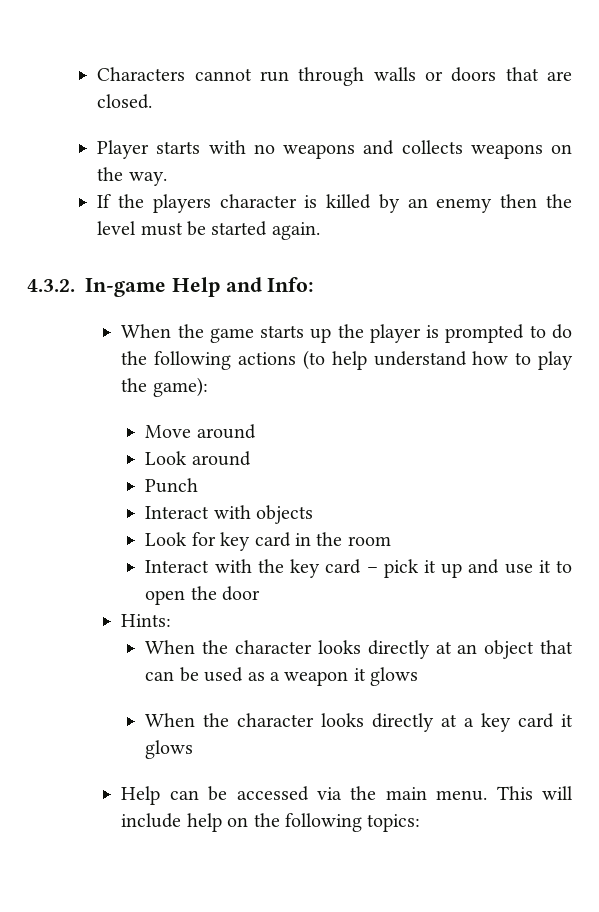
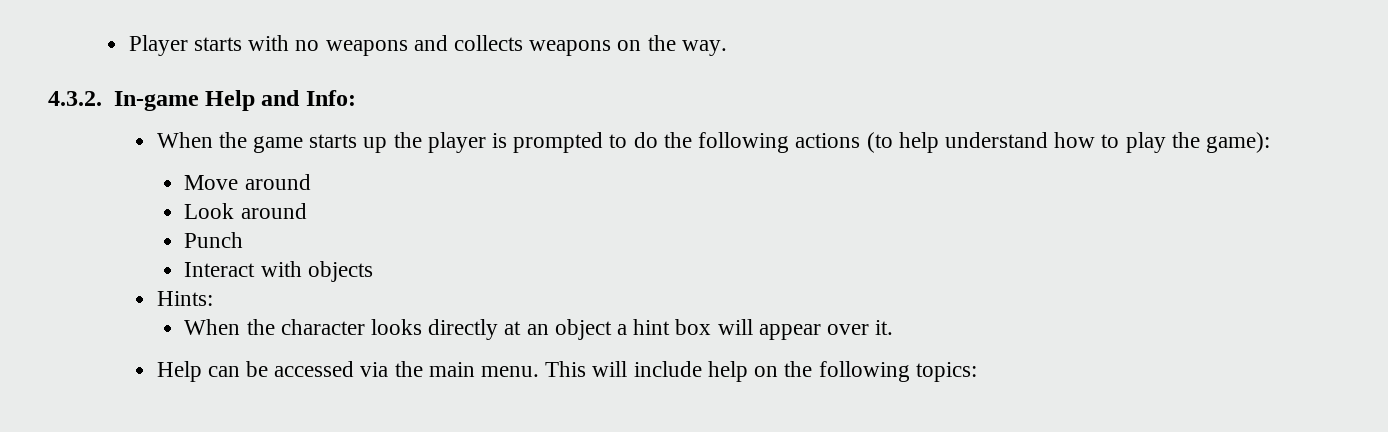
- Characters cannot run through walls or doors that are closed.
- If the players character is killed by an enemy then the level must be started again.
- Look for key card in the room
- Interact with the key card – pick it up and use it to open the door
- When the character looks directly at an object that can be used as a weapon it glows
- When the character looks directly at a key card it glows
+ When the character looks directly at an object a hint box will appear over it.

